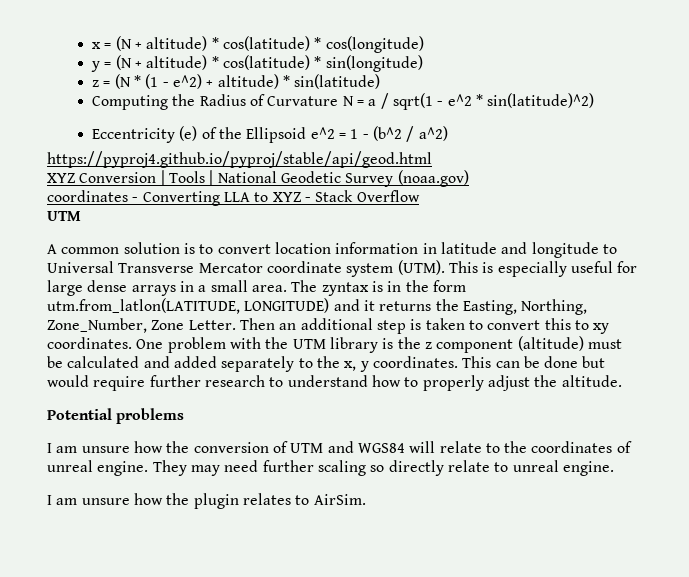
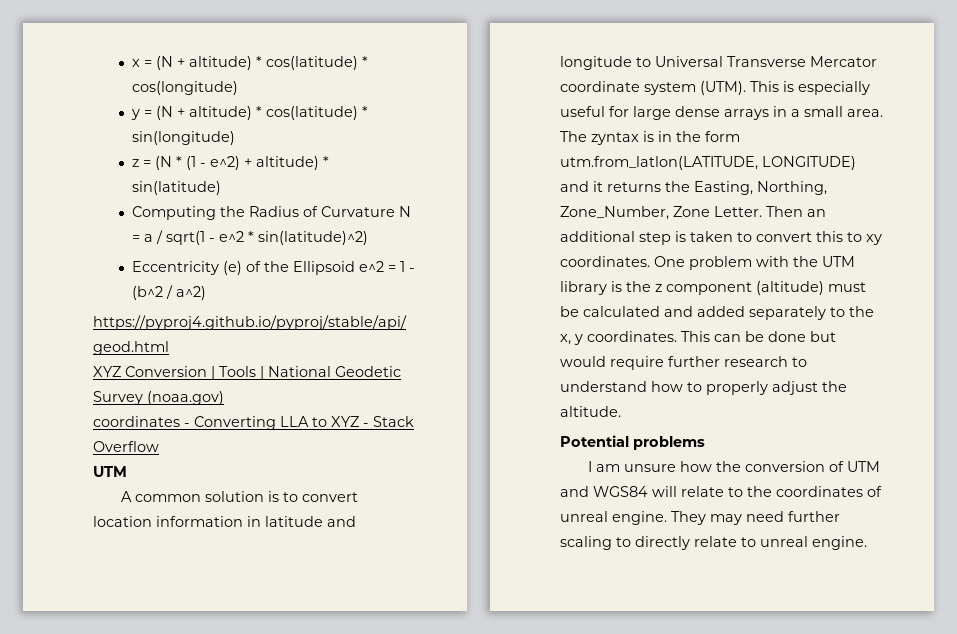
- They may need further scaling so directly relate to unreal engine.
+ They may need further scaling to directly relate to unreal engine.
- I am unsure how the plugin relates to AirSim.

